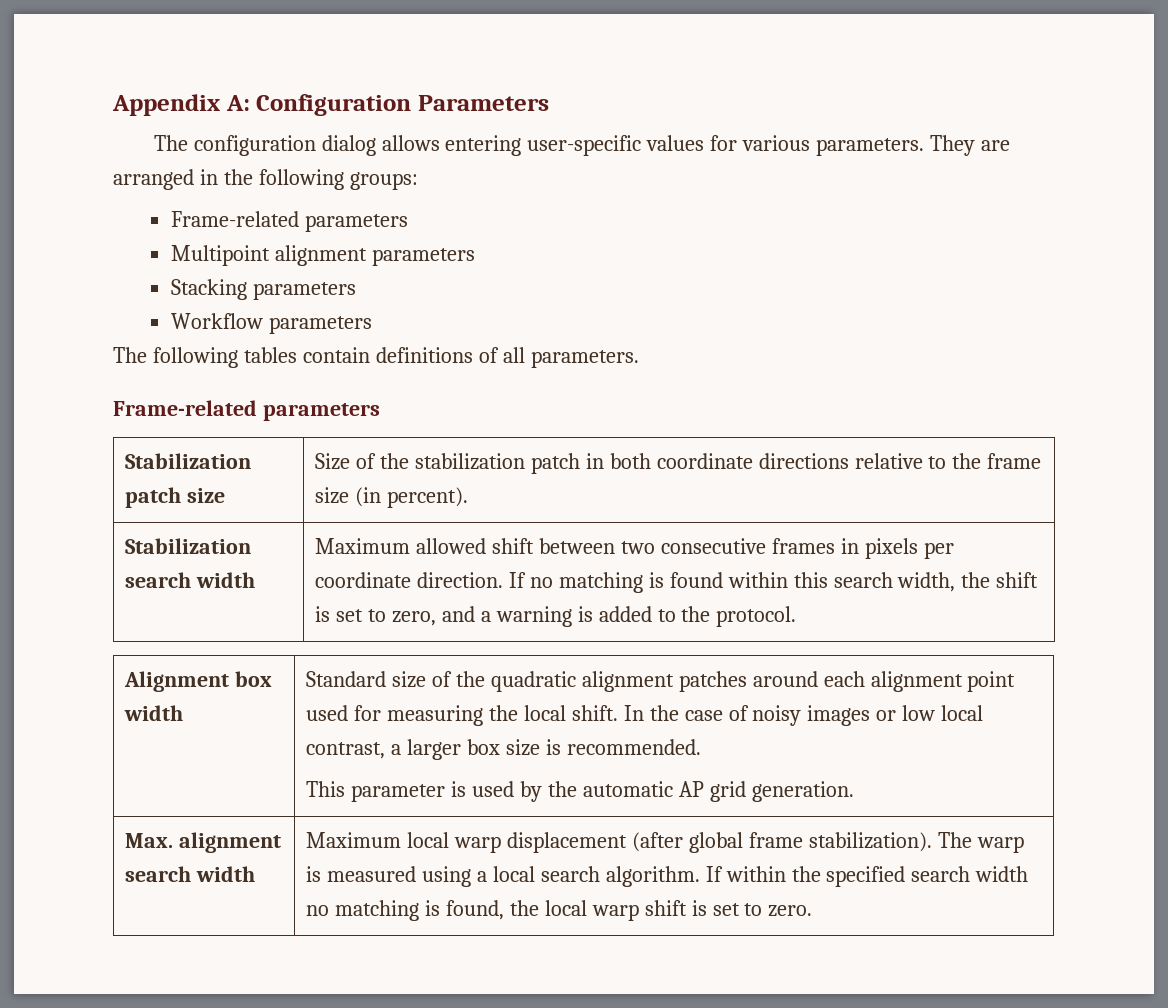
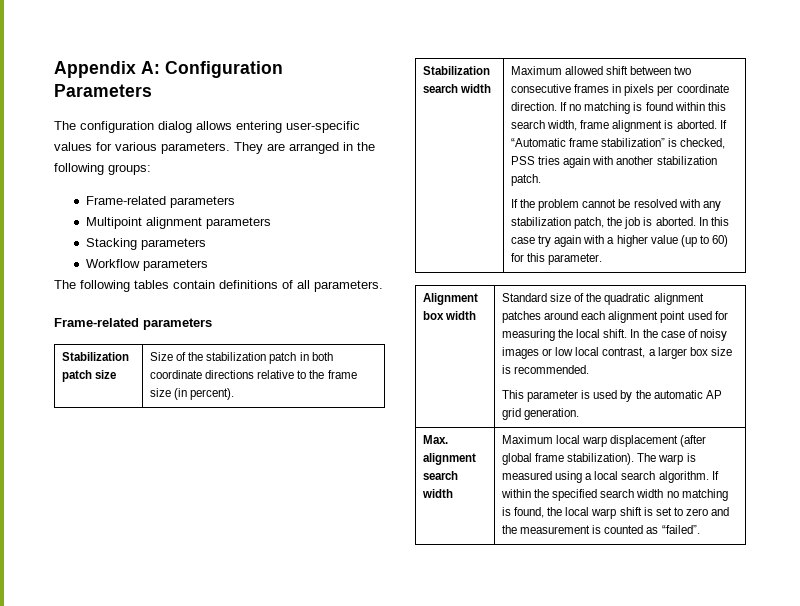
- If no matching is found within this search width, the shift is set to zero, and a warning is added to the protocol.
+ If no matching is found within this search width, frame alignment is aborted. If “Automatic frame stabilization” is checked, PSS tries again with another stabilization patch.
+ If the problem cannot be resolved with any stabilization patch, the job is aborted. In this case try again with a higher value (up to 60) for this parameter.
- If within the specified search width no matching is found, the local warp shift is set to zero.
+ If within the specified search width no matching is found, the local warp shift is set to zero and the measurement is counted as “failed”.

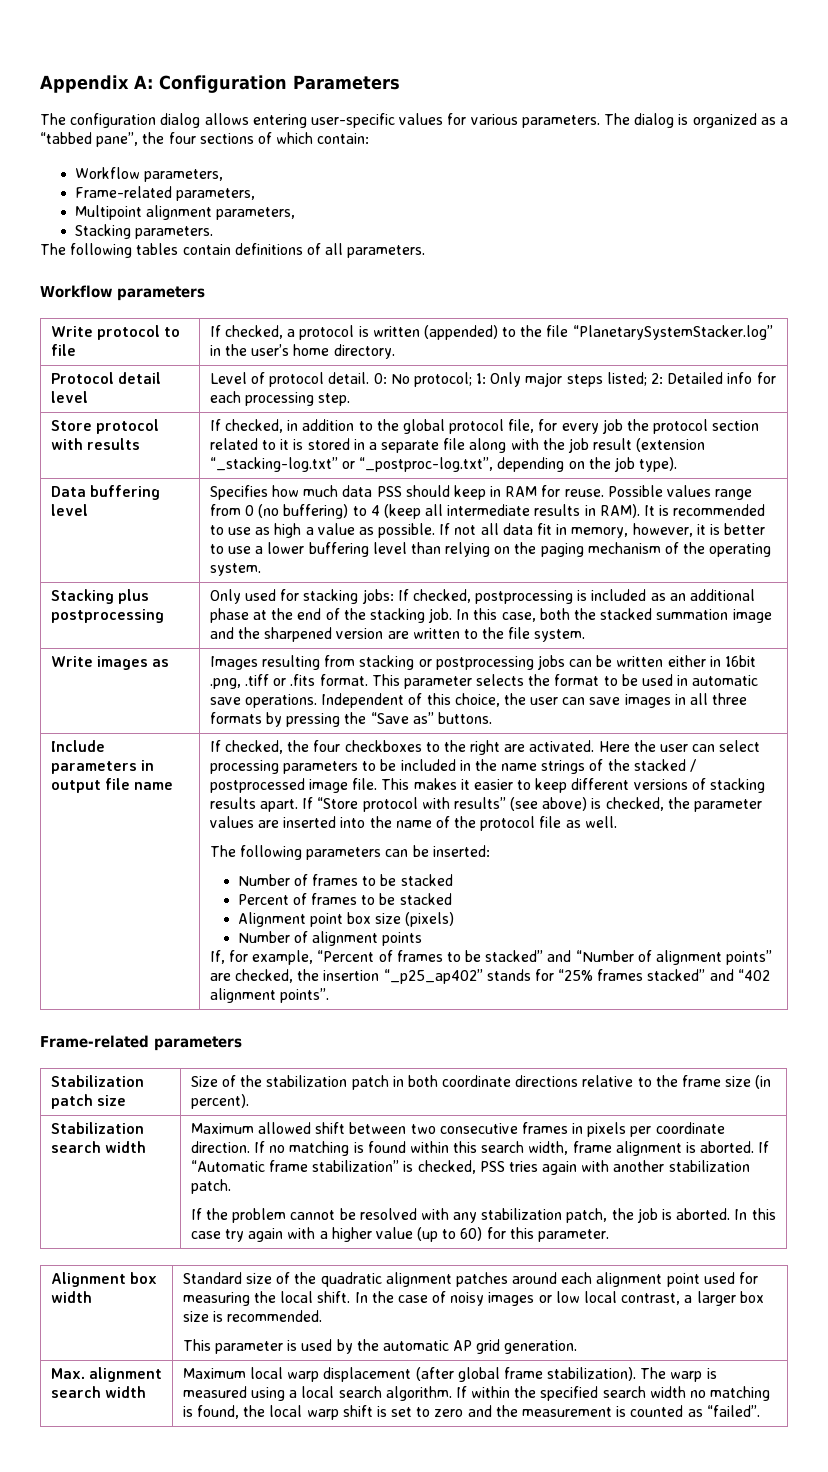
- They are arranged in the following groups:
- Frame-related parameters
+ The dialog is organized as a “tabbed pane”, the four sections of which contain:
+ Workflow parameters,
+ Frame-related parameters,
- Multipoint alignment parameters
- Stacking parameters
- Workflow parameters
+ Multipoint alignment parameters,
+ Stacking parameters.
+ Workflow parameters
+ Write protocol to file | If checked, a protocol is written (appended) to the file “PlanetarySystemStacker.log” in the user’s home directory.
+ Protocol detail level | Level of protocol detail. 0: No protocol; 1: Only major steps listed; 2: Detailed info for each processing step.
+ Store protocol with results | If checked, in addition to the global protocol file, for every job the protocol section related to it is stored in a separate file along with the job result (extension “_stacking-log.txt” or “_postproc-log.txt”, depending on the job type).
+ Data buffering level | Specifies how much data PSS should keep in RAM for reuse. Possible values range from 0 (no buffering) to 4 (keep all intermediate results in RAM). It is recommended to use as high a value as possible. If not all data fit in memory, however, it is better to use a lower buffering level than relying on the paging mechanism of the operating system.
+ Stacking plus postprocessing | Only used for stacking jobs: If checked, postprocessing is included as an additional phase at the end of the stacking job. In this case, both the stacked summation image and the sharpened version are written to the file system.
+ Write images as | Images resulting from stacking or postprocessing jobs can be written either in 16bit .png, .tiff or .fits format. This parameter selects the format to be used in automatic save operations. Independent of this choice, the user can save images in all three formats by pressing the “Save as” buttons.
+ Include parameters in output file name | If checked, the four checkboxes to the right are activated. Here the user can select processing parameters to be included in the name strings of the stacked / postprocessed image file. This makes it easier to keep different versions of stacking results apart. If “Store protocol with results” (see above) is checked, the parameter values are inserted into the name of the protocol file as well.
+ The following parameters can be inserted:
+ Number of frames to be stacked
+ Percent of frames to be stacked
+ Alignment point box size (pixels)
+ Number of alignment points
+ If, for example, “Percent of frames to be stacked” and “Number of alignment points” are checked, the insertion “_p25_ap402” stands for “25% frames stacked” and “402 alignment points”.

